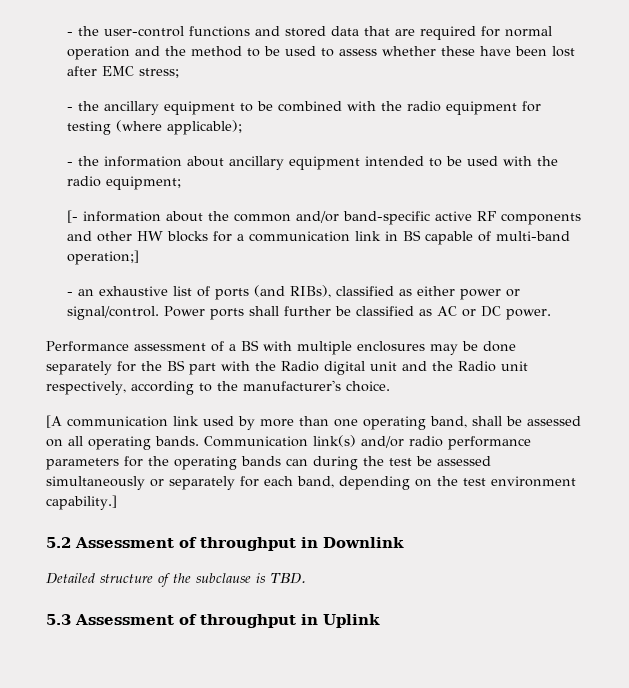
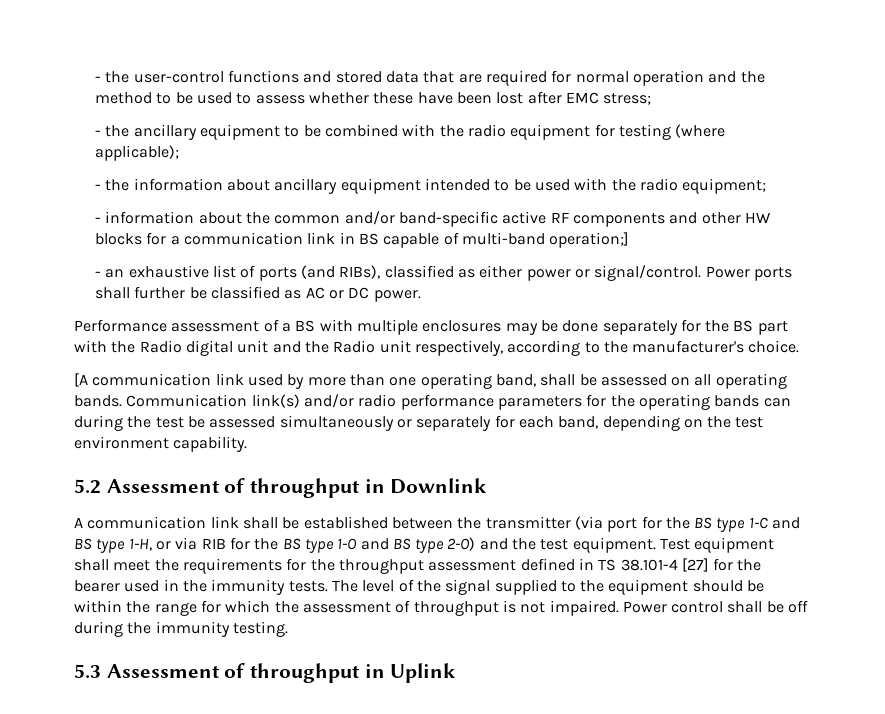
- [- information about the common and/or band-specific active RF components and other HW blocks for a communication link in BS capable of multi-band operation;]
+ - information about the common and/or band-specific active RF components and other HW blocks for a communication link in BS capable of multi-band operation;]
- Communication link(s) and/or radio performance parameters for the operating bands can during the test be assessed simultaneously or separately for each band, depending on the test environment capability.]
+ Communication link(s) and/or radio performance parameters for the operating bands can during the test be assessed simultaneously or separately for each band, depending on the test environment capability.
- Detailed structure of the subclause is TBD.
+ A communication link shall be established between the transmitter (via port for the BS type 1-C and BS type 1-H, or via RIB for the BS type 1-O and BS type 2-O) and the test equipment. Test equipment shall meet the requirements for the throughput assessment defined in TS 38.101-4 [27] for the bearer used in the immunity tests. The level of the signal supplied to the equipment should be within the range for which the assessment of throughput is not impaired. Power control shall be off during the immunity testing.

